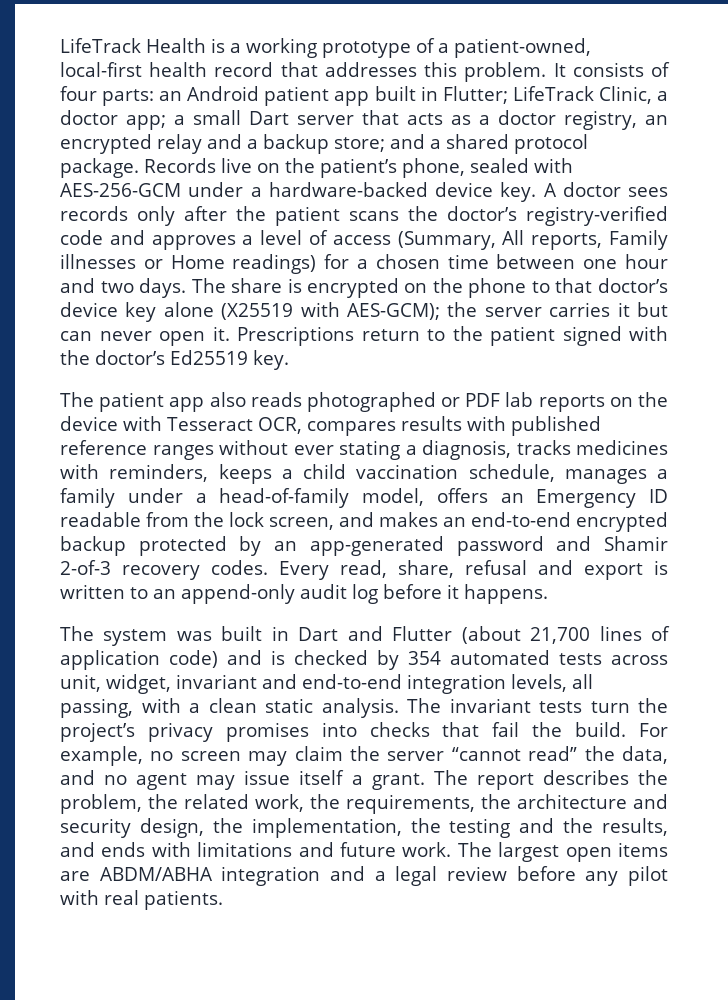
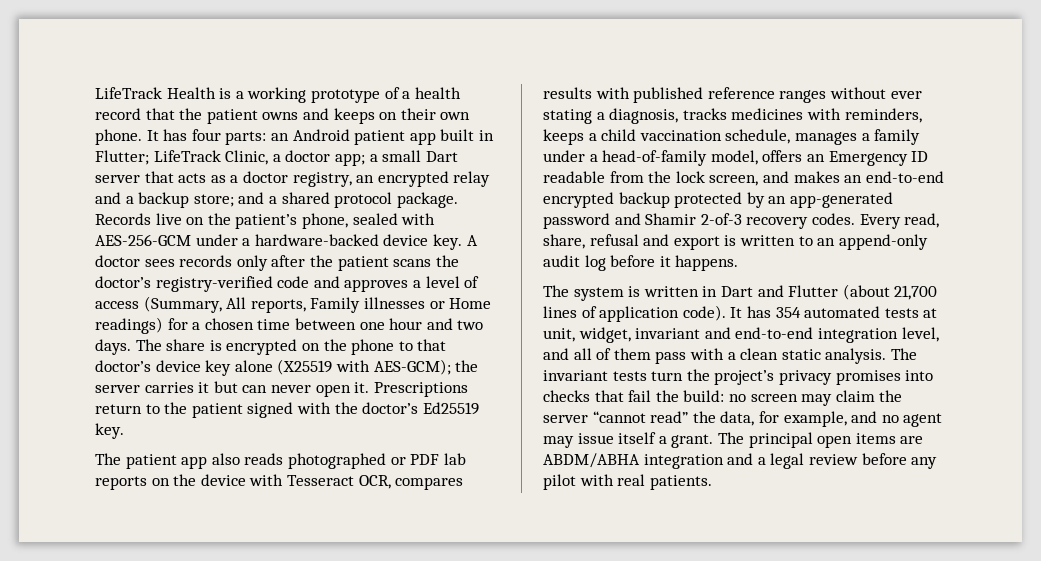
- LifeTrack Health is a working prototype of a patient-owned, local-first health record that addresses this problem. It consists of four parts: an Android patient app built in Flutter; LifeTrack Clinic, a doctor app; a small Dart server that acts as a doctor registry, an encrypted relay and a backup store; and a shared protocol package.
+ LifeTrack Health is a working prototype of a health record that the patient owns and keeps on their own phone. It has four parts: an Android patient app built in Flutter; LifeTrack Clinic, a doctor app; a small Dart server that acts as a doctor registry, an encrypted relay and a backup store; and a shared protocol package.
- The system was built in Dart and Flutter (about 21,700 lines of application code) and is checked by 354 automated tests across unit, widget, invariant and end-to-end integration levels, all passing, with a clean static analysis.
+ The system is written in Dart and Flutter (about 21,700 lines of application code). It has 354 automated tests at unit, widget, invariant and end-to-end integration level, and all of them pass with a clean static analysis.
- The invariant tests turn the project’s privacy promises into checks that fail the build. For example, no screen may claim the server “cannot read” the data, and no agent may issue itself a grant.
+ The invariant tests turn the project’s privacy promises into checks that fail the build: no screen may claim the server “cannot read” the data, for example, and no agent may issue itself a grant.
- The report describes the problem, the related work, the requirements, the architecture and security design, the implementation, the testing and the results, and ends with limitations and future work. The largest open items are ABDM/ABHA integration and a legal review before any pilot with real patients.
+ The principal open items are ABDM/ABHA integration and a legal review before any pilot with real patients.

